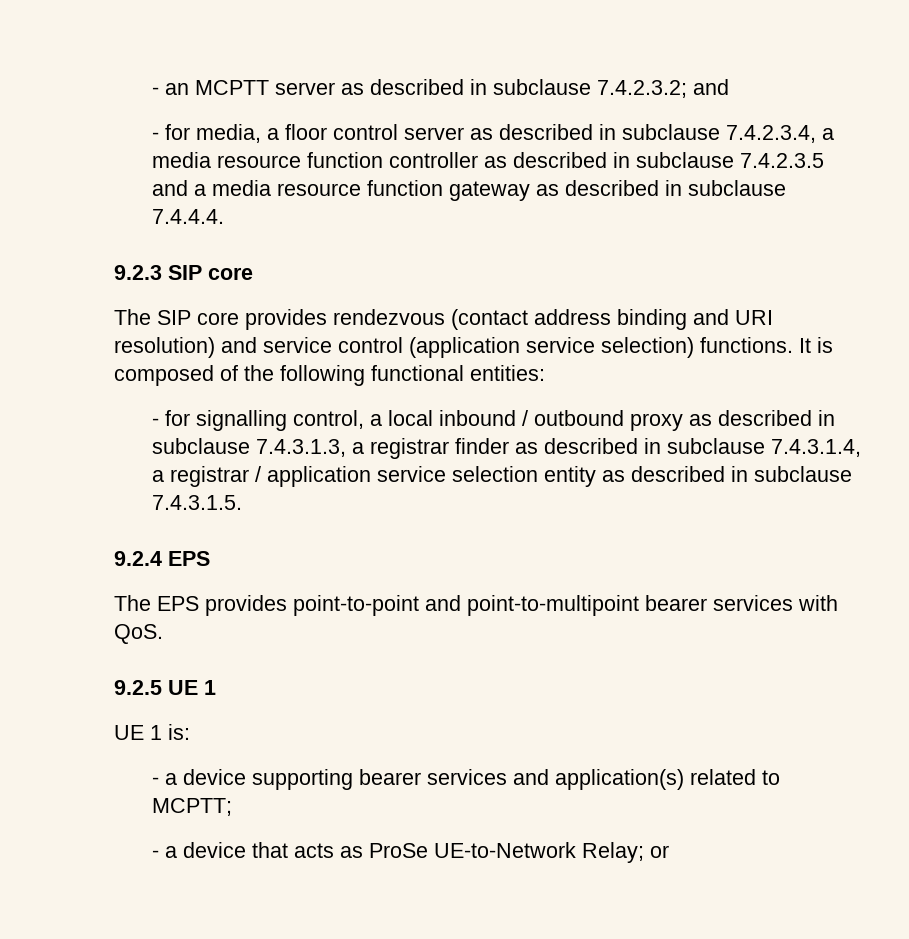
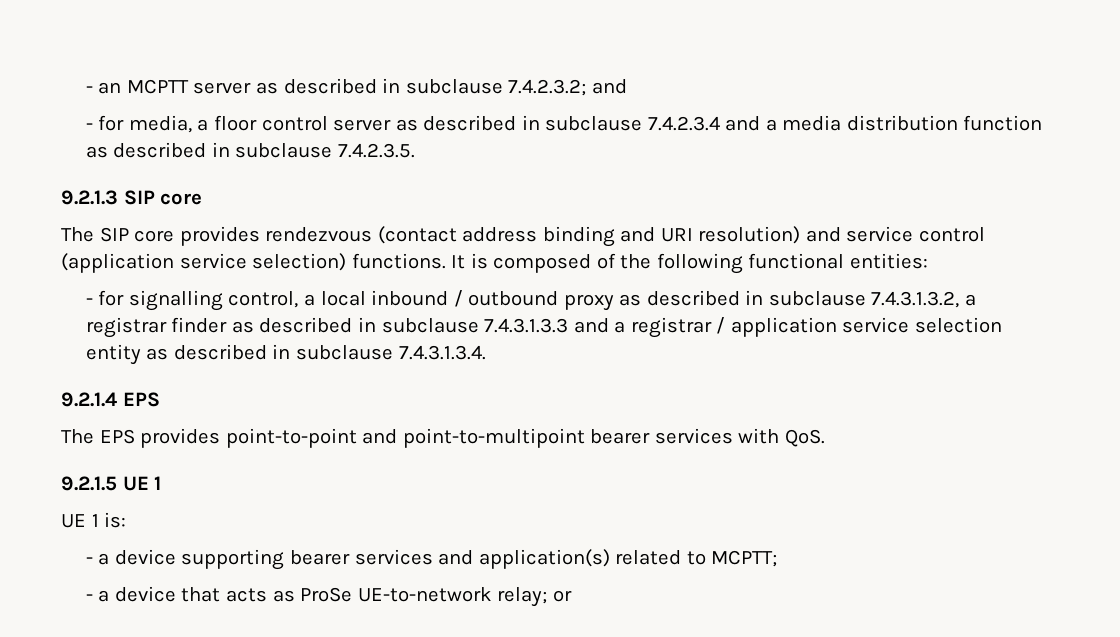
- - for media, a floor control server as described in subclause 7.4.2.3.4, a media resource function controller as described in subclause 7.4.2.3.5 and a media resource function gateway as described in subclause 7.4.4.4.
- 9.2.3 SIP core
+ - for media, a floor control server as described in subclause 7.4.2.3.4 and a media distribution function as described in subclause 7.4.2.3.5.
+ 9.2.1.3 SIP core
- - for signalling control, a local inbound / outbound proxy as described in subclause 7.4.3.1.3, a registrar finder as described in subclause 7.4.3.1.4, a registrar / application service selection entity as described in subclause 7.4.3.1.5.
- 9.2.4 EPS
+ - for signalling control, a local inbound / outbound proxy as described in subclause 7.4.3.1.3.2, a registrar finder as described in subclause 7.4.3.1.3.3 and a registrar / application service selection entity as described in subclause 7.4.3.1.3.4.
+ 9.2.1.4 EPS
- 9.2.5 UE 1
+ 9.2.1.5 UE 1
- - a device that acts as ProSe UE-to-Network Relay; or
+ - a device that acts as ProSe UE-to-network relay; or

